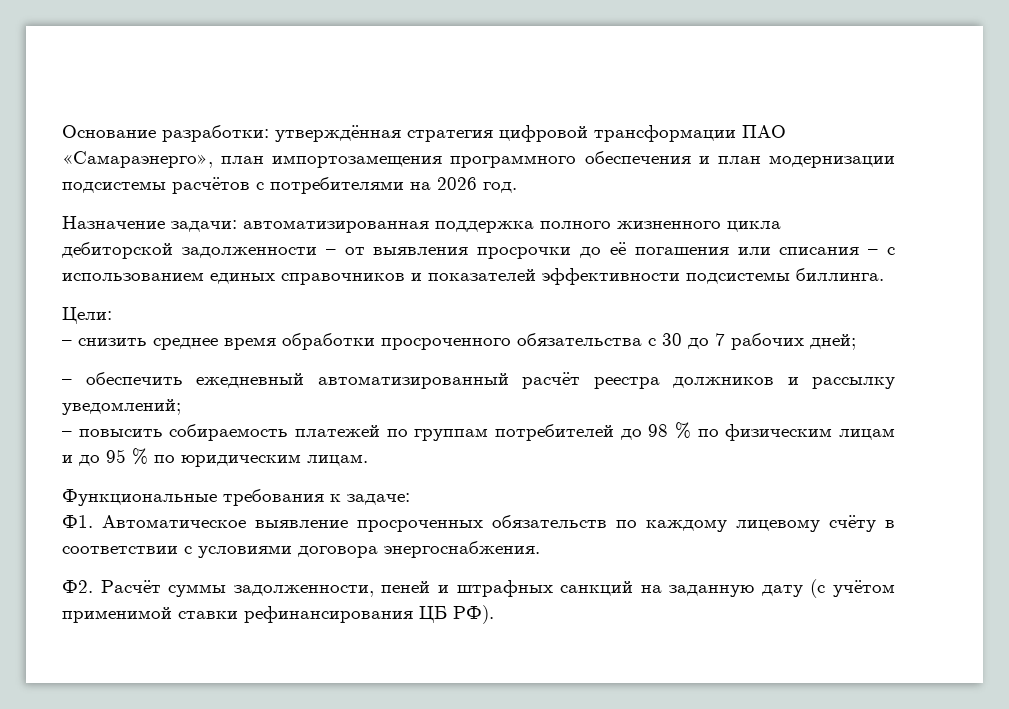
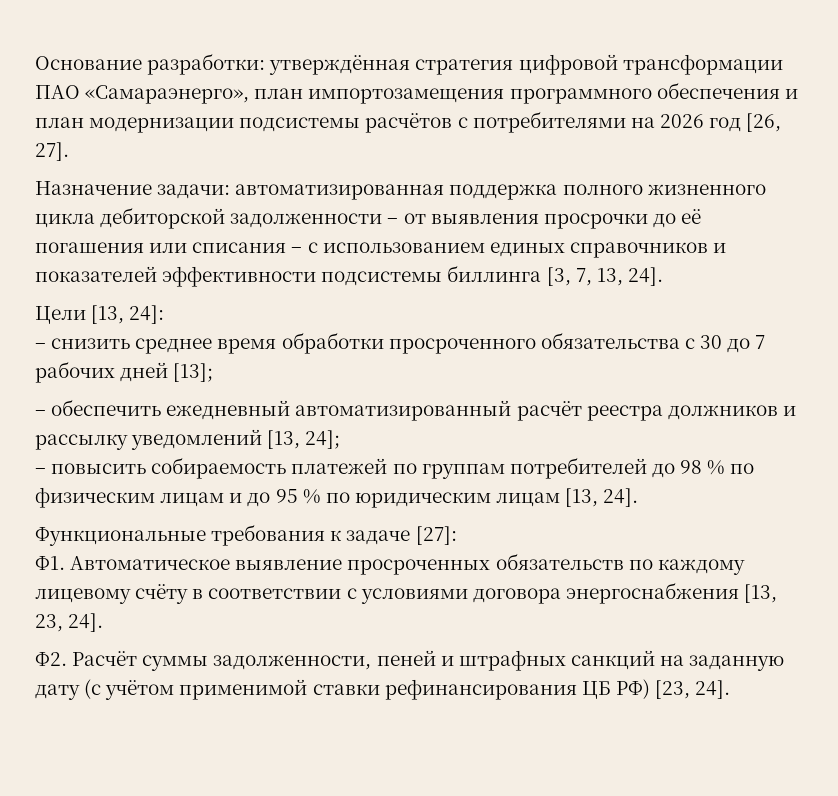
- Основание разработки: утверждённая стратегия цифровой трансформации ПАО «Самараэнерго», план импортозамещения программного обеспечения и план модернизации подсистемы расчётов с потребителями на 2026 год.
+ Основание разработки: утверждённая стратегия цифровой трансформации ПАО «Самараэнерго», план импортозамещения программного обеспечения и план модернизации подсистемы расчётов с потребителями на 2026 год [26, 27].
- Назначение задачи: автоматизированная поддержка полного жизненного цикла дебиторской задолженности – от выявления просрочки до её погашения или списания – с использованием единых справочников и показателей эффективности подсистемы биллинга.
- Цели:
+ Назначение задачи: автоматизированная поддержка полного жизненного цикла дебиторской задолженности – от выявления просрочки до её погашения или списания – с использованием единых справочников и показателей эффективности подсистемы биллинга [3, 7, 13, 24].
+ Цели [13, 24]:
- – снизить среднее время обработки просроченного обязательства с 30 до 7 рабочих дней;
+ – снизить среднее время обработки просроченного обязательства с 30 до 7 рабочих дней [13];
- – обеспечить ежедневный автоматизированный расчёт реестра должников и рассылку уведомлений;
+ – обеспечить ежедневный автоматизированный расчёт реестра должников и рассылку уведомлений [13, 24];
- – повысить собираемость платежей по группам потребителей до 98 % по физическим лицам и до 95 % по юридическим лицам.
+ – повысить собираемость платежей по группам потребителей до 98 % по физическим лицам и до 95 % по юридическим лицам [13, 24].
- Функциональные требования к задаче:
+ Функциональные требования к задаче [27]:
- Ф1. Автоматическое выявление просроченных обязательств по каждому лицевому счёту в соответствии с условиями договора энергоснабжения.
+ Ф1. Автоматическое выявление просроченных обязательств по каждому лицевому счёту в соответствии с условиями договора энергоснабжения [13, 23, 24].
- Ф2. Расчёт суммы задолженности, пеней и штрафных санкций на заданную дату (с учётом применимой ставки рефинансирования ЦБ РФ).
+ Ф2. Расчёт суммы задолженности, пеней и штрафных санкций на заданную дату (с учётом применимой ставки рефинансирования ЦБ РФ) [23, 24].

